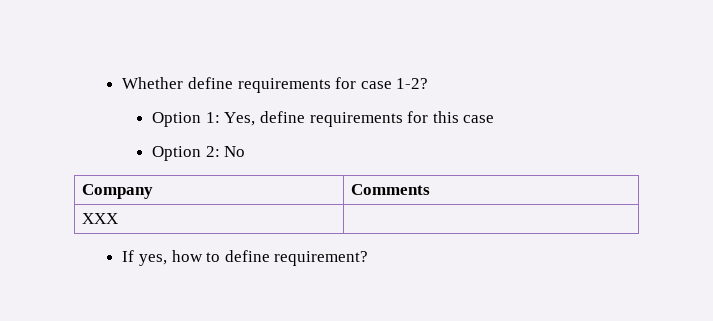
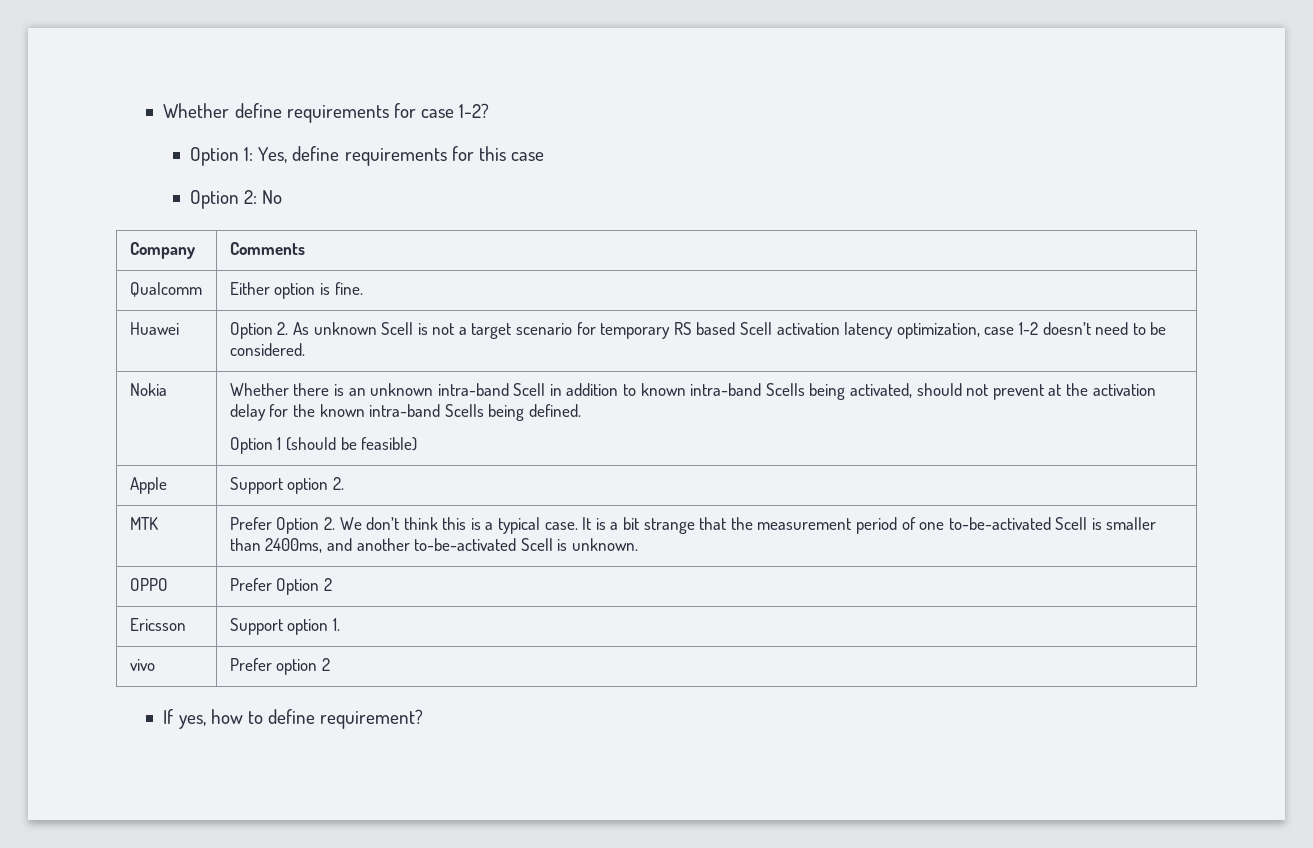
- XXX |
+ Qualcomm | Either option is fine.
+ Huawei | Option 2. As unknown Scell is not a target scenario for temporary RS based Scell activation latency optimization, case 1-2 doesn’t need to be considered.
+ Nokia | Whether there is an unknown intra-band Scell in addition to known intra-band Scells being activated, should not prevent at the activation delay for the known intra-band Scells being defined.
+ Option 1 (should be feasible)
+ Apple | Support option 2.
+ MTK | Prefer Option 2. We don’t think this is a typical case. It is a bit strange that the measurement period of one to-be-activated Scell is smaller than 2400ms, and another to-be-activated Scell is unknown.
+ OPPO | Prefer Option 2
+ Ericsson | Support option 1.
+ vivo | Prefer option 2

